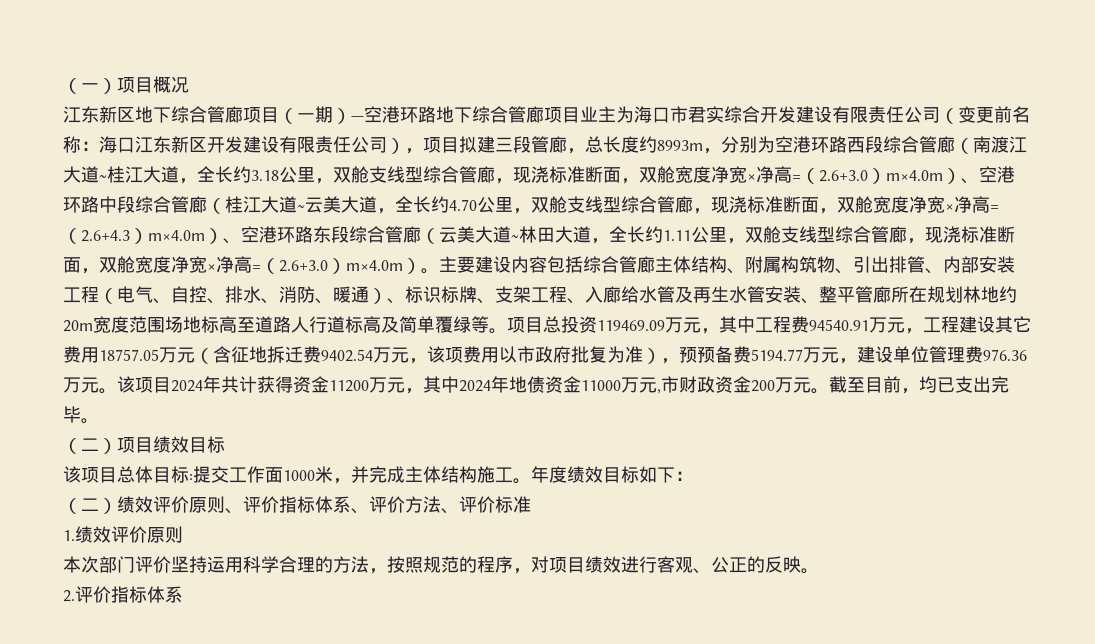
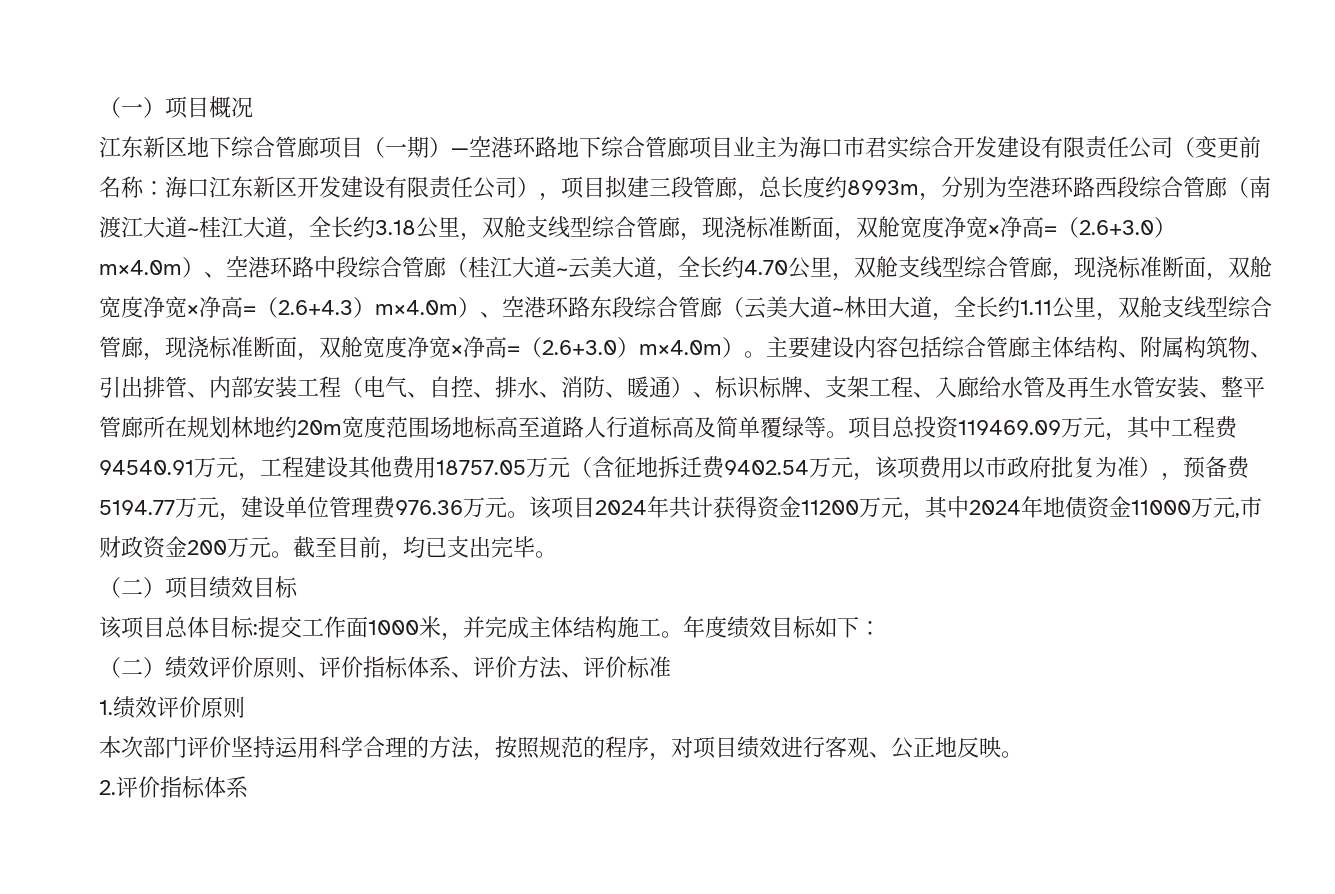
- 项目总投资119469.09万元，其中工程费94540.91万元，工程建设其它费用18757.05万元（含征地拆迁费9402.54万元，该项费用以市政府批复为准），预预备费5194.77万元，建设单位管理费976.36万元。
+ 项目总投资119469.09万元，其中工程费94540.91万元，工程建设其他费用18757.05万元（含征地拆迁费9402.54万元，该项费用以市政府批复为准），预备费5194.77万元，建设单位管理费976.36万元。
- 本次部门评价坚持运用科学合理的方法，按照规范的程序，对项目绩效进行客观、公正的反映。
+ 本次部门评价坚持运用科学合理的方法，按照规范的程序，对项目绩效进行客观、公正地反映。

